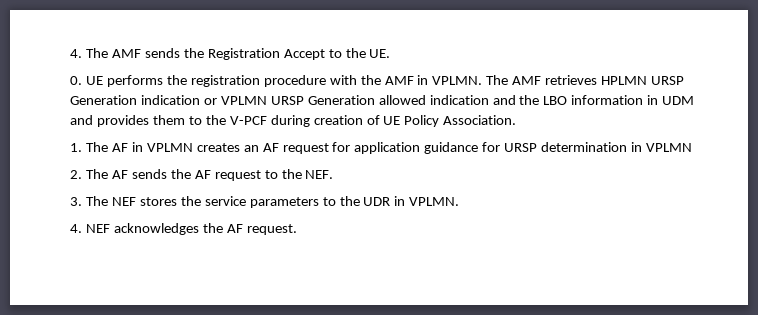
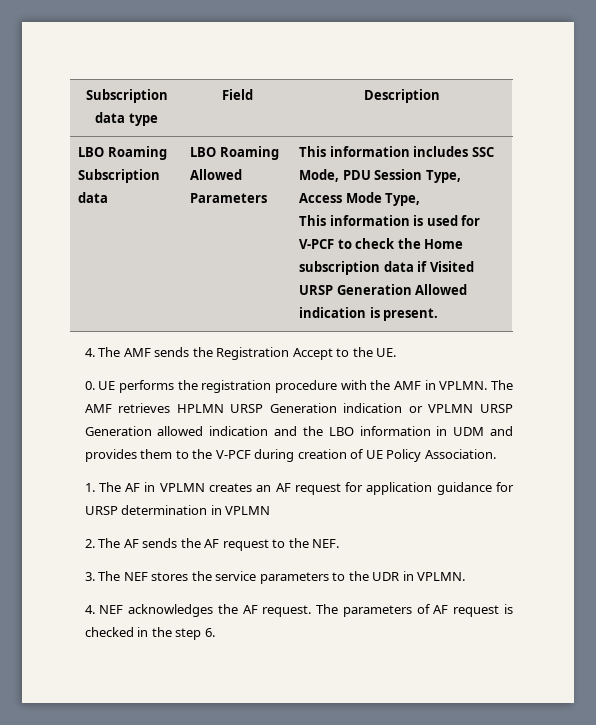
+ Subscription data type | Field | Description
+ LBO Roaming Subscription data | LBO Roaming Allowed Parameters | This information includes SSC Mode, PDU Session Type, Access Mode Type,
+ This information is used for V-PCF to check the Home subscription data if Visited URSP Generation Allowed indication is present.
+ The parameters of AF request is checked in the step 6.

